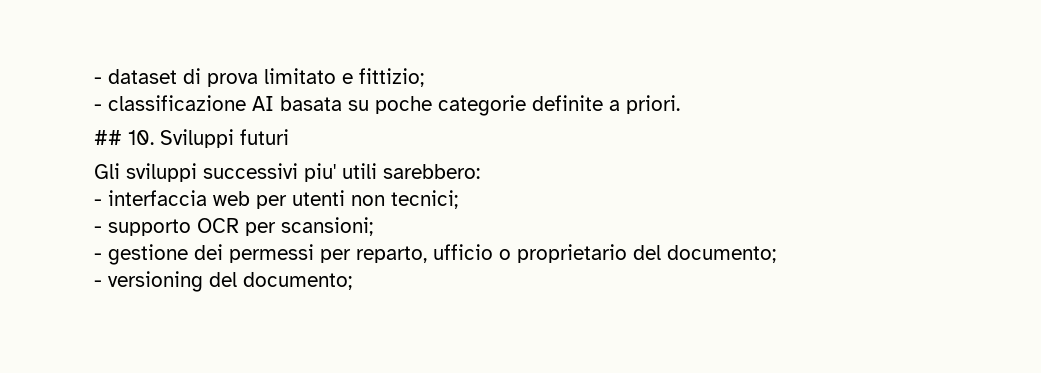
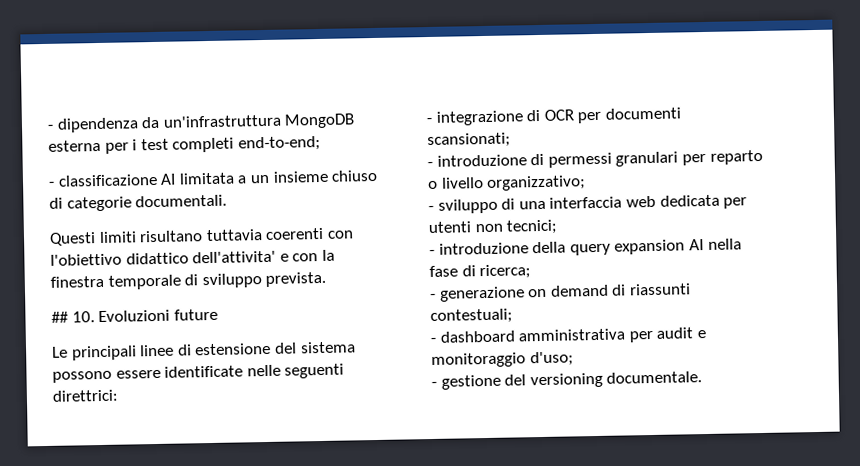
- - dataset di prova limitato e fittizio;
- - classificazione AI basata su poche categorie definite a priori.
- ## 10. Sviluppi futuri
- Gli sviluppi successivi piu' utili sarebbero:
- - interfaccia web per utenti non tecnici;
+ - dipendenza da un'infrastruttura MongoDB esterna per i test completi end-to-end;
+ - classificazione AI limitata a un insieme chiuso di categorie documentali.
+ Questi limiti risultano tuttavia coerenti con l'obiettivo didattico dell'attivita' e con la finestra temporale di sviluppo prevista.
+ ## 10. Evoluzioni future
+ Le principali linee di estensione del sistema possono essere identificate nelle seguenti direttrici:
+ - integrazione di OCR per documenti scansionati;
+ - introduzione di permessi granulari per reparto o livello organizzativo;
+ - sviluppo di una interfaccia web dedicata per utenti non tecnici;
- - supporto OCR per scansioni;
- - gestione dei permessi per reparto, ufficio o proprietario del documento;
- - versioning del documento;
+ - introduzione della query expansion AI nella fase di ricerca;
+ - generazione on demand di riassunti contestuali;
+ - dashboard amministrativa per audit e monitoraggio d'uso;
+ - gestione del versioning documentale.

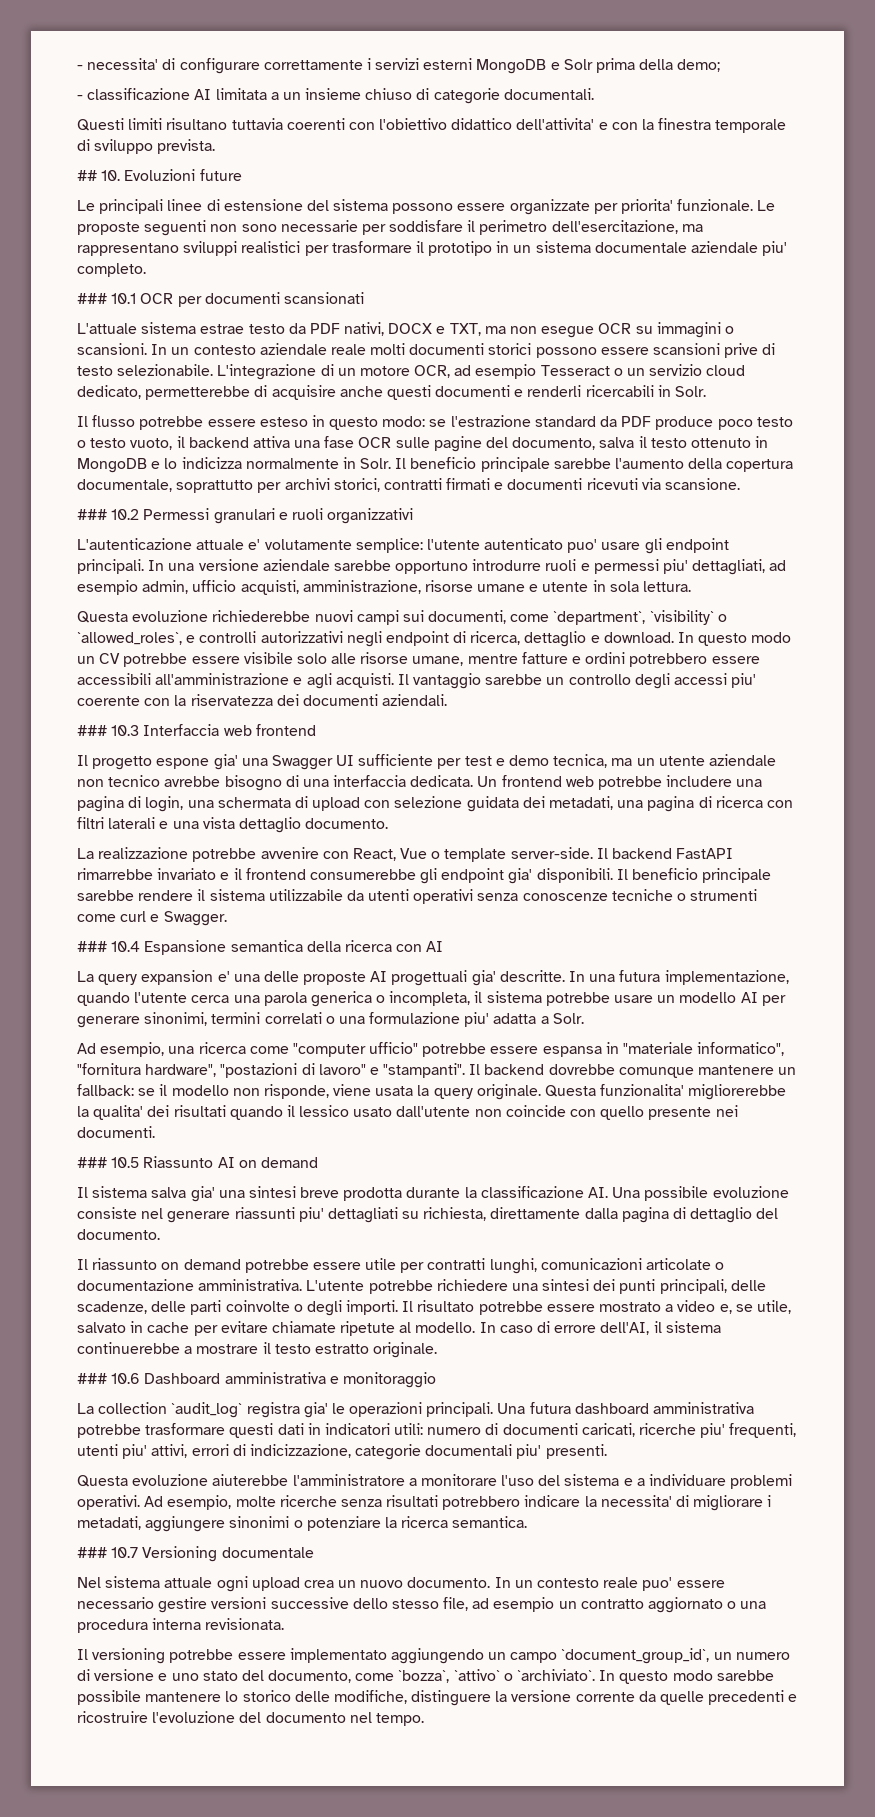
- - dipendenza da un'infrastruttura MongoDB esterna per i test completi end-to-end;
+ - necessita' di configurare correttamente i servizi esterni MongoDB e Solr prima della demo;
- Le principali linee di estensione del sistema possono essere identificate nelle seguenti direttrici:
- - integrazione di OCR per documenti scansionati;
- - introduzione di permessi granulari per reparto o livello organizzativo;
- - sviluppo di una interfaccia web dedicata per utenti non tecnici;
- - introduzione della query expansion AI nella fase di ricerca;
- - generazione on demand di riassunti contestuali;
- - dashboard amministrativa per audit e monitoraggio d'uso;
- - gestione del versioning documentale.
+ Le principali linee di estensione del sistema possono essere organizzate per priorita' funzionale. Le proposte seguenti non sono necessarie per soddisfare il perimetro dell'esercitazione, ma rappresentano sviluppi realistici per trasformare il prototipo in un sistema documentale aziendale piu' completo.
+ ### 10.1 OCR per documenti scansionati
+ L'attuale sistema estrae testo da PDF nativi, DOCX e TXT, ma non esegue OCR su immagini o scansioni. In un contesto aziendale reale molti documenti storici possono essere scansioni prive di testo selezionabile. L'integrazione di un motore OCR, ad esempio Tesseract o un servizio cloud dedicato, permetterebbe di acquisire anche questi documenti e renderli ricercabili in Solr.
+ Il flusso potrebbe essere esteso in questo modo: se l'estrazione standard da PDF produce poco testo o testo vuoto, il backend attiva una fase OCR sulle pagine del documento, salva il testo ottenuto in MongoDB e lo indicizza normalmente in Solr. Il beneficio principale sarebbe l'aumento della copertura documentale, soprattutto per archivi storici, contratti firmati e documenti ricevuti via scansione.
+ ### 10.2 Permessi granulari e ruoli organizzativi
+ L'autenticazione attuale e' volutamente semplice: l'utente autenticato puo' usare gli endpoint principali. In una versione aziendale sarebbe opportuno introdurre ruoli e permessi piu' dettagliati, ad esempio admin, ufficio acquisti, amministrazione, risorse umane e utente in sola lettura.
+ Questa evoluzione richiederebbe nuovi campi sui documenti, come `department`, `visibility` o `allowed_roles`, e controlli autorizzativi negli endpoint di ricerca, dettaglio e download. In questo modo un CV potrebbe essere visibile solo alle risorse umane, mentre fatture e ordini potrebbero essere accessibili all'amministrazione e agli acquisti. Il vantaggio sarebbe un controllo degli accessi piu' coerente con la riservatezza dei documenti aziendali.
+ ### 10.3 Interfaccia web frontend
+ Il progetto espone gia' una Swagger UI sufficiente per test e demo tecnica, ma un utente aziendale non tecnico avrebbe bisogno di una interfaccia dedicata. Un frontend web potrebbe includere una pagina di login, una schermata di upload con selezione guidata dei metadati, una pagina di ricerca con filtri laterali e una vista dettaglio documento.
+ La realizzazione potrebbe avvenire con React, Vue o template server-side. Il backend FastAPI rimarrebbe invariato e il frontend consumerebbe gli endpoint gia' disponibili. Il beneficio principale sarebbe rendere il sistema utilizzabile da utenti operativi senza conoscenze tecniche o strumenti come curl e Swagger.
+ ### 10.4 Espansione semantica della ricerca con AI
+ La query expansion e' una delle proposte AI progettuali gia' descritte. In una futura implementazione, quando l'utente cerca una parola generica o incompleta, il sistema potrebbe usare un modello AI per generare sinonimi, termini correlati o una formulazione piu' adatta a Solr.
+ Ad esempio, una ricerca come "computer ufficio" potrebbe essere espansa in "materiale informatico", "fornitura hardware", "postazioni di lavoro" e "stampanti". Il backend dovrebbe comunque mantenere un fallback: se il modello non risponde, viene usata la query originale. Questa funzionalita' migliorerebbe la qualita' dei risultati quando il lessico usato dall'utente non coincide con quello presente nei documenti.
+ ### 10.5 Riassunto AI on demand
+ Il sistema salva gia' una sintesi breve prodotta durante la classificazione AI. Una possibile evoluzione consiste nel generare riassunti piu' dettagliati su richiesta, direttamente dalla pagina di dettaglio del documento.
+ Il riassunto on demand potrebbe essere utile per contratti lunghi, comunicazioni articolate o documentazione amministrativa. L'utente potrebbe richiedere una sintesi dei punti principali, delle scadenze, delle parti coinvolte o degli importi. Il risultato potrebbe essere mostrato a video e, se utile, salvato in cache per evitare chiamate ripetute al modello. In caso di errore dell'AI, il sistema continuerebbe a mostrare il testo estratto originale.
+ ### 10.6 Dashboard amministrativa e monitoraggio
+ La collection `audit_log` registra gia' le operazioni principali. Una futura dashboard amministrativa potrebbe trasformare questi dati in indicatori utili: numero di documenti caricati, ricerche piu' frequenti, utenti piu' attivi, errori di indicizzazione, categorie documentali piu' presenti.
+ Questa evoluzione aiuterebbe l'amministratore a monitorare l'uso del sistema e a individuare problemi operativi. Ad esempio, molte ricerche senza risultati potrebbero indicare la necessita' di migliorare i metadati, aggiungere sinonimi o potenziare la ricerca semantica.
+ ### 10.7 Versioning documentale
+ Nel sistema attuale ogni upload crea un nuovo documento. In un contesto reale puo' essere necessario gestire versioni successive dello stesso file, ad esempio un contratto aggiornato o una procedura interna revisionata.
+ Il versioning potrebbe essere implementato aggiungendo un campo `document_group_id`, un numero di versione e uno stato del documento, come `bozza`, `attivo` o `archiviato`. In questo modo sarebbe possibile mantenere lo storico delle modifiche, distinguere la versione corrente da quelle precedenti e ricostruire l'evoluzione del documento nel tempo.

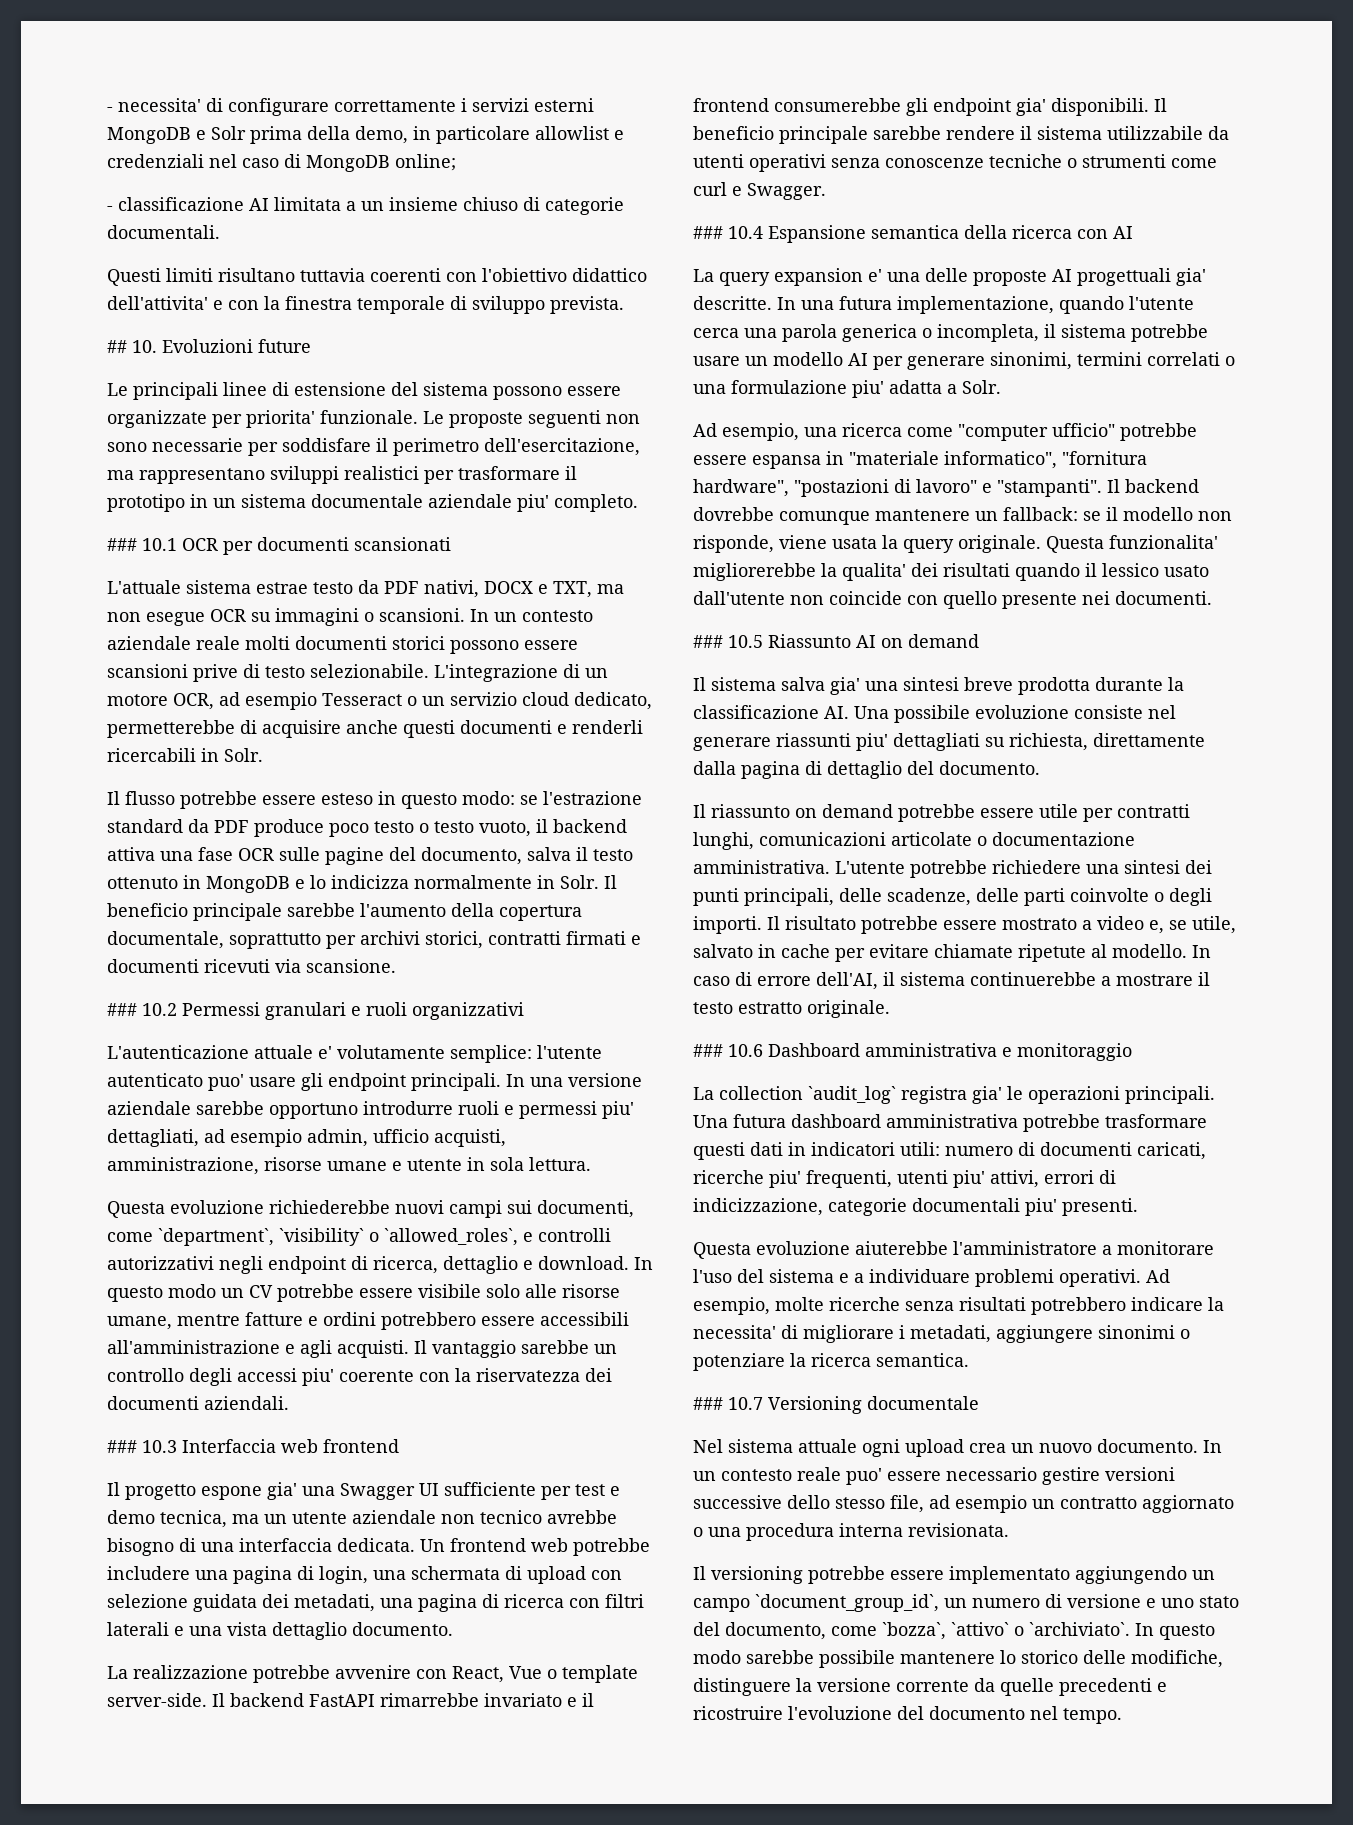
- - necessita' di configurare correttamente i servizi esterni MongoDB e Solr prima della demo;
+ - necessita' di configurare correttamente i servizi esterni MongoDB e Solr prima della demo, in particolare allowlist e credenziali nel caso di MongoDB online;

